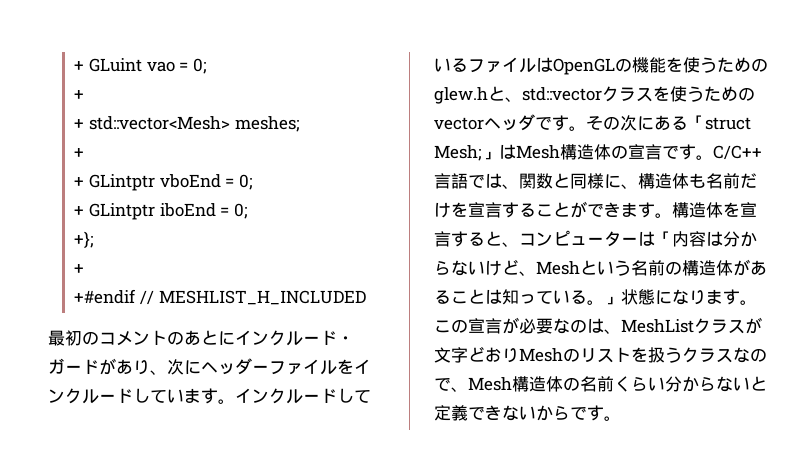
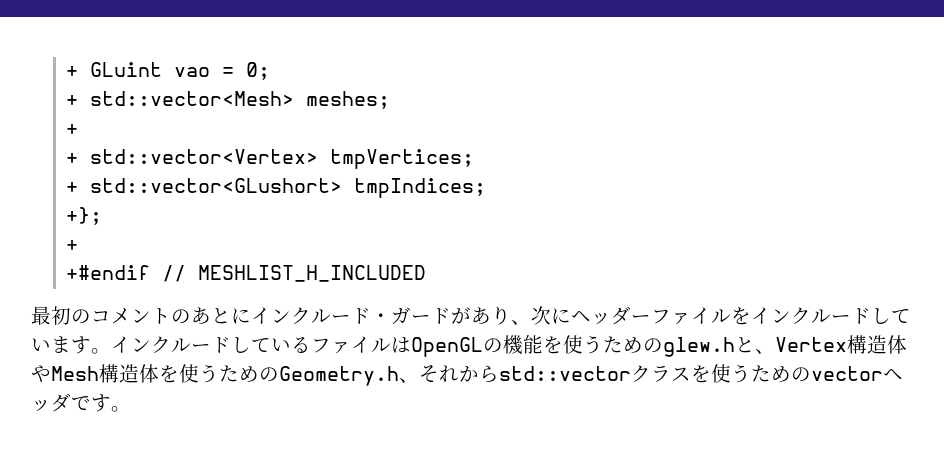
  + GLuint vao = 0;
- +
- + GLintptr vboEnd = 0;
- + GLintptr iboEnd = 0;
+ + std::vector<Vertex> tmpVertices;
+ + std::vector<GLushort> tmpIndices;
- インクルードしているファイルはOpenGLの機能を使うためのglew.hと、std::vectorクラスを使うためのvectorヘッダです。その次にある「struct Mesh;」はMesh構造体の宣言です。C/C++言語では、関数と同様に、構造体も名前だけを宣言することができます。構造体を宣言すると、コンピューターは「内容は分からないけど、Meshという名前の構造体があることは知っている。」状態になります。この宣言が必要なのは、MeshListクラスが文字どおりMeshのリストを扱うクラスなので、Mesh構造体の名前くらい分からないと定義できないからです。
+ インクルードしているファイルはOpenGLの機能を使うためのglew.hと、Vertex構造体やMesh構造体を使うためのGeometry.h、それからstd::vectorクラスを使うためのvectorヘッダです。

